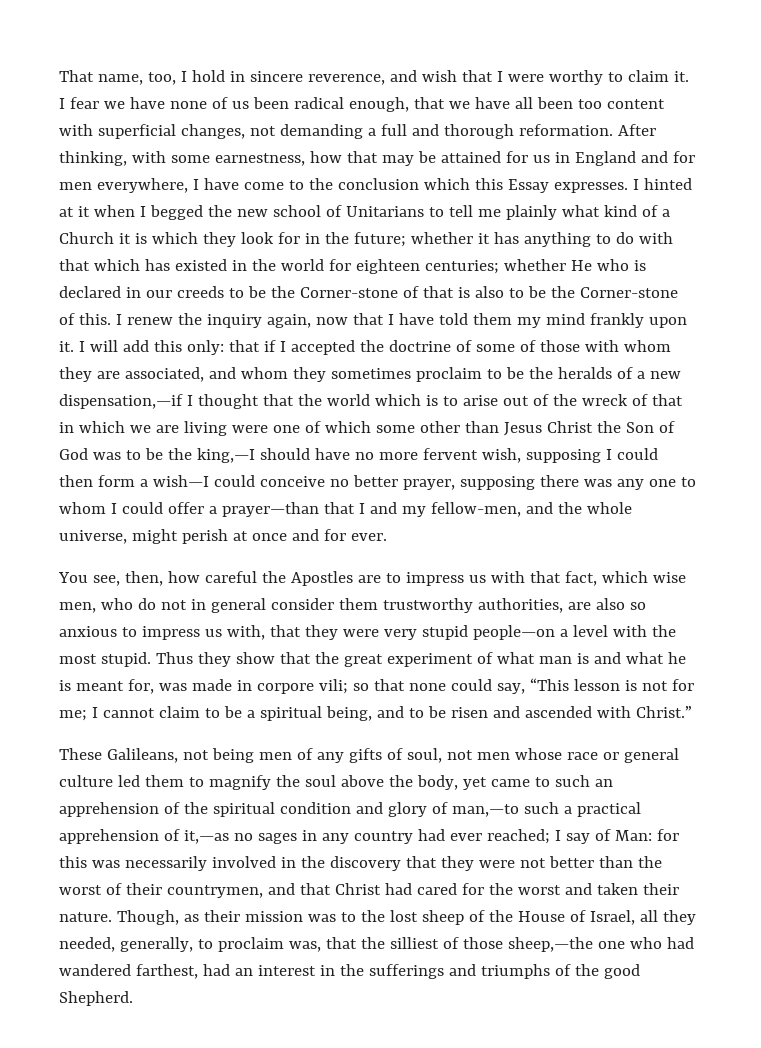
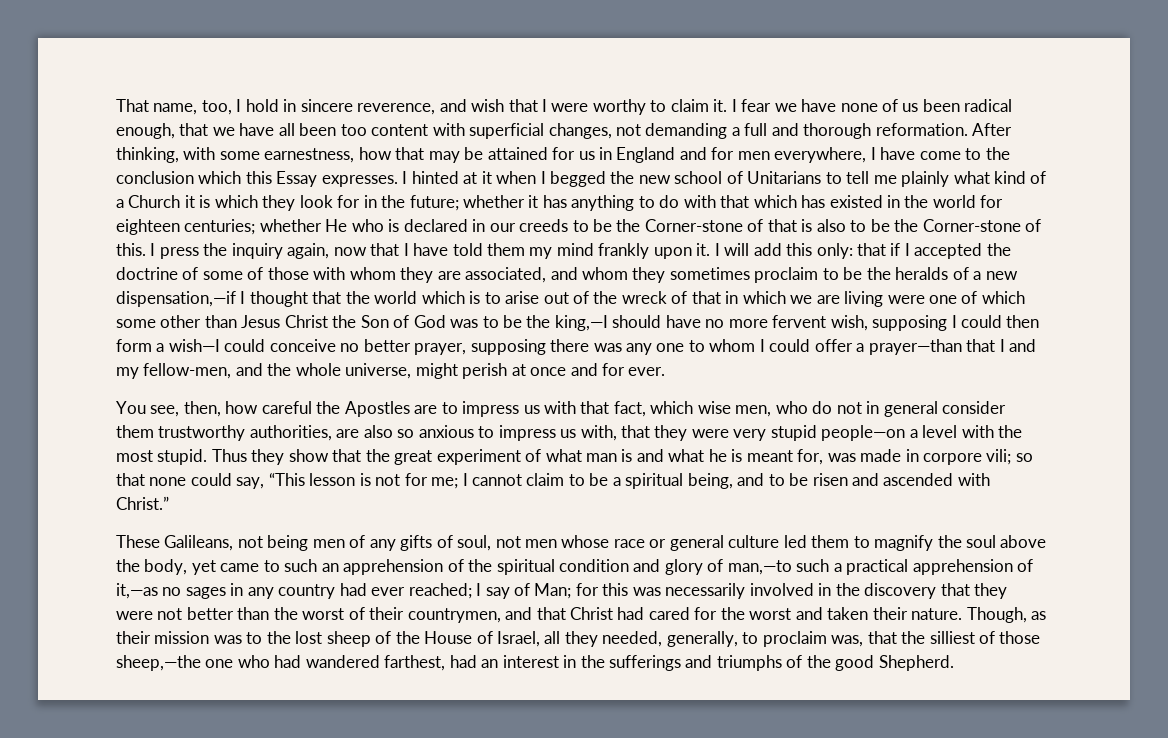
- I renew the inquiry again, now that I have told them my mind frankly upon it.
+ I press the inquiry again, now that I have told them my mind frankly upon it.
- I say of Man:
+ I say of Man;

